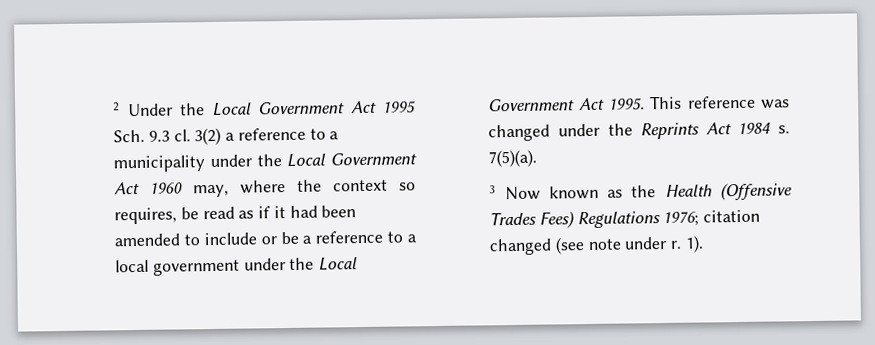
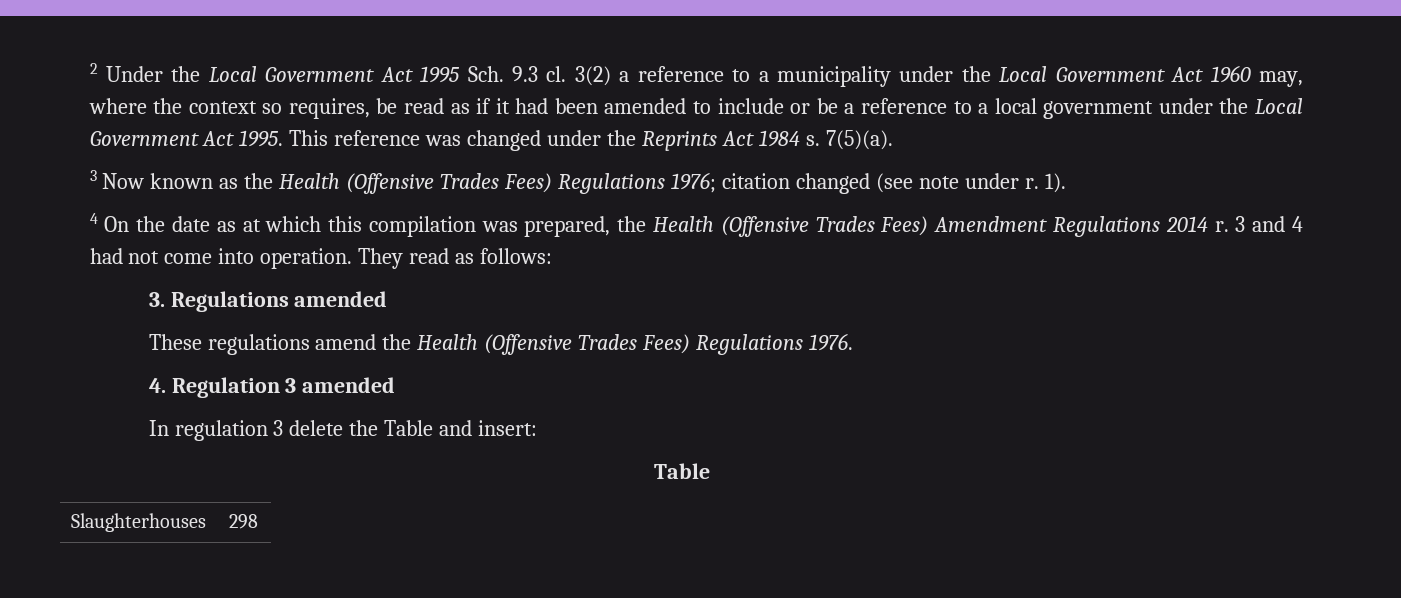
+ 4 On the date as at which this compilation was prepared, the Health (Offensive Trades Fees) Amendment Regulations 2014 r. 3 and 4 had not come into operation. They read as follows:
+ 3. Regulations amended
+ These regulations amend the Health (Offensive Trades Fees) Regulations 1976.
+ 4. Regulation 3 amended
+ In regulation 3 delete the Table and insert:
+ Table
+ Slaughterhouses | 298

